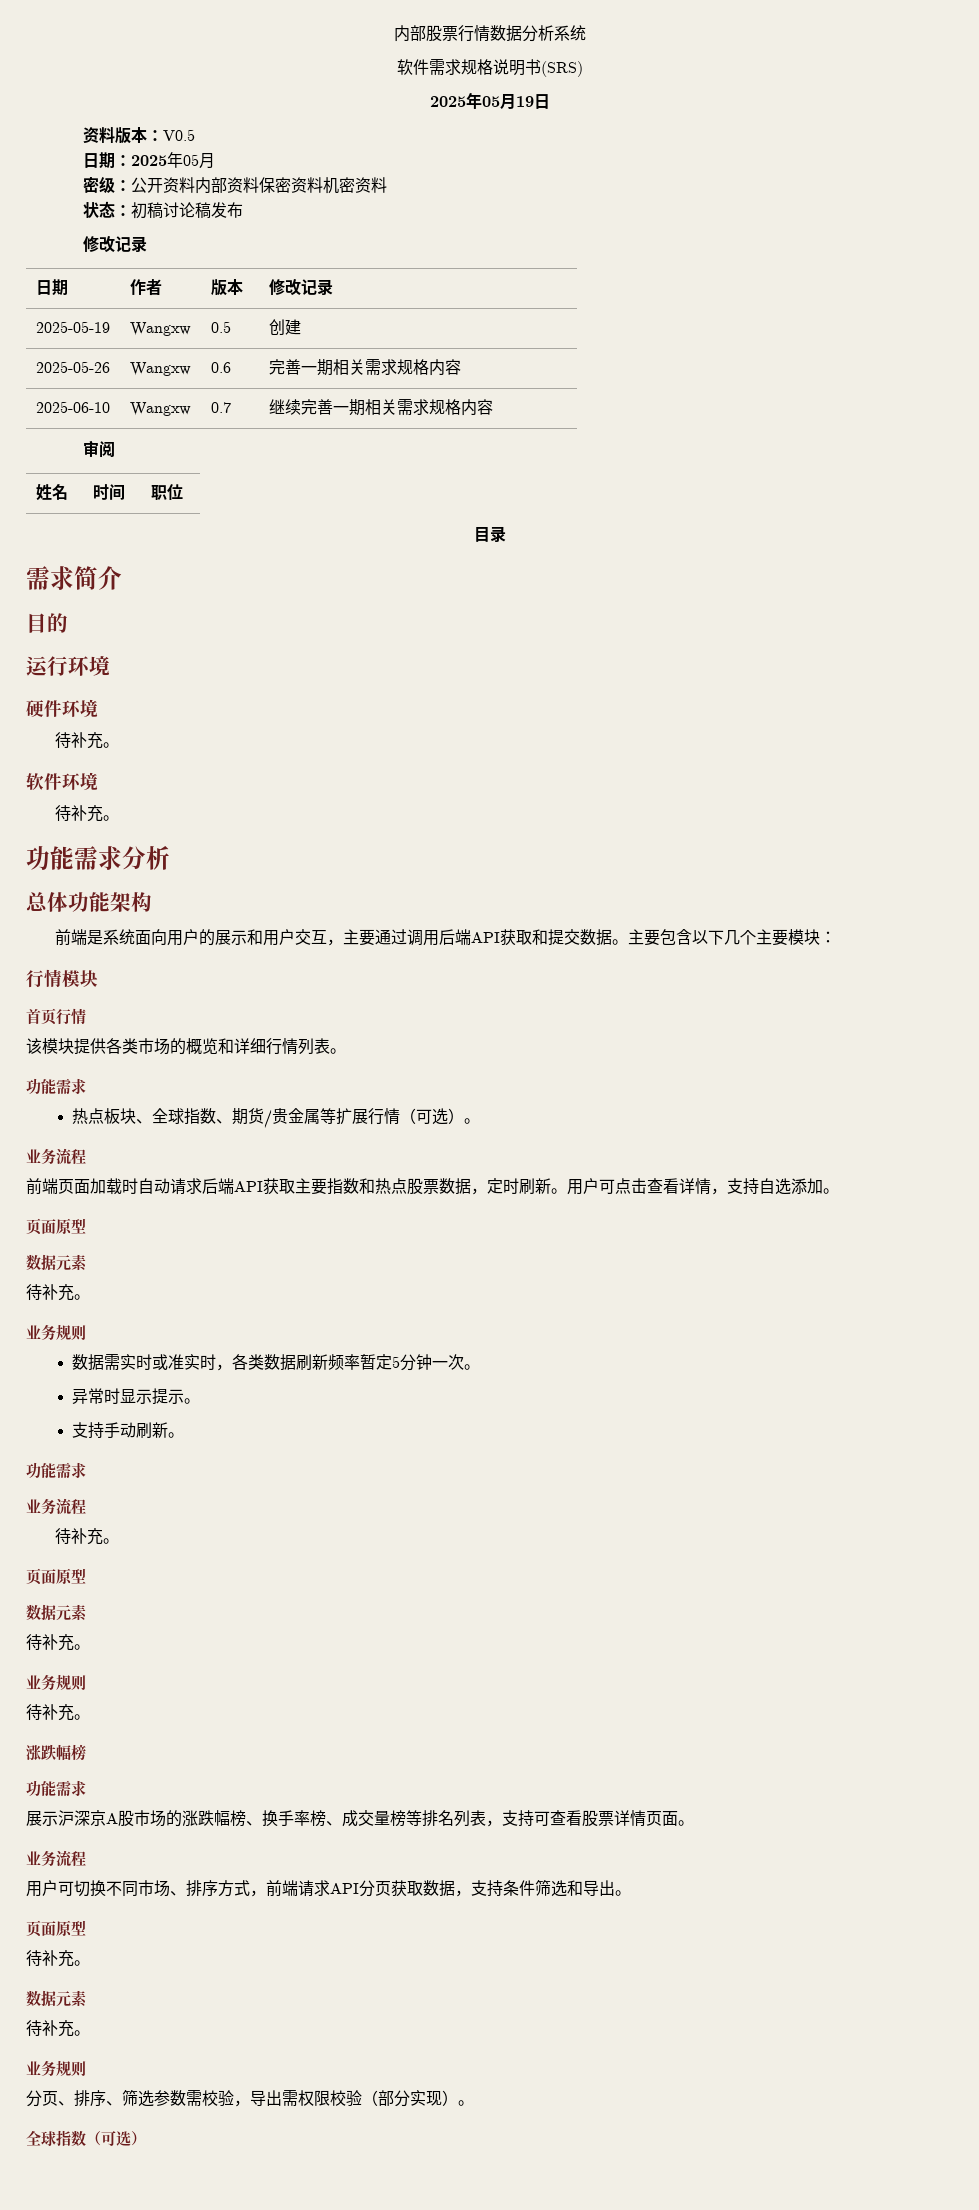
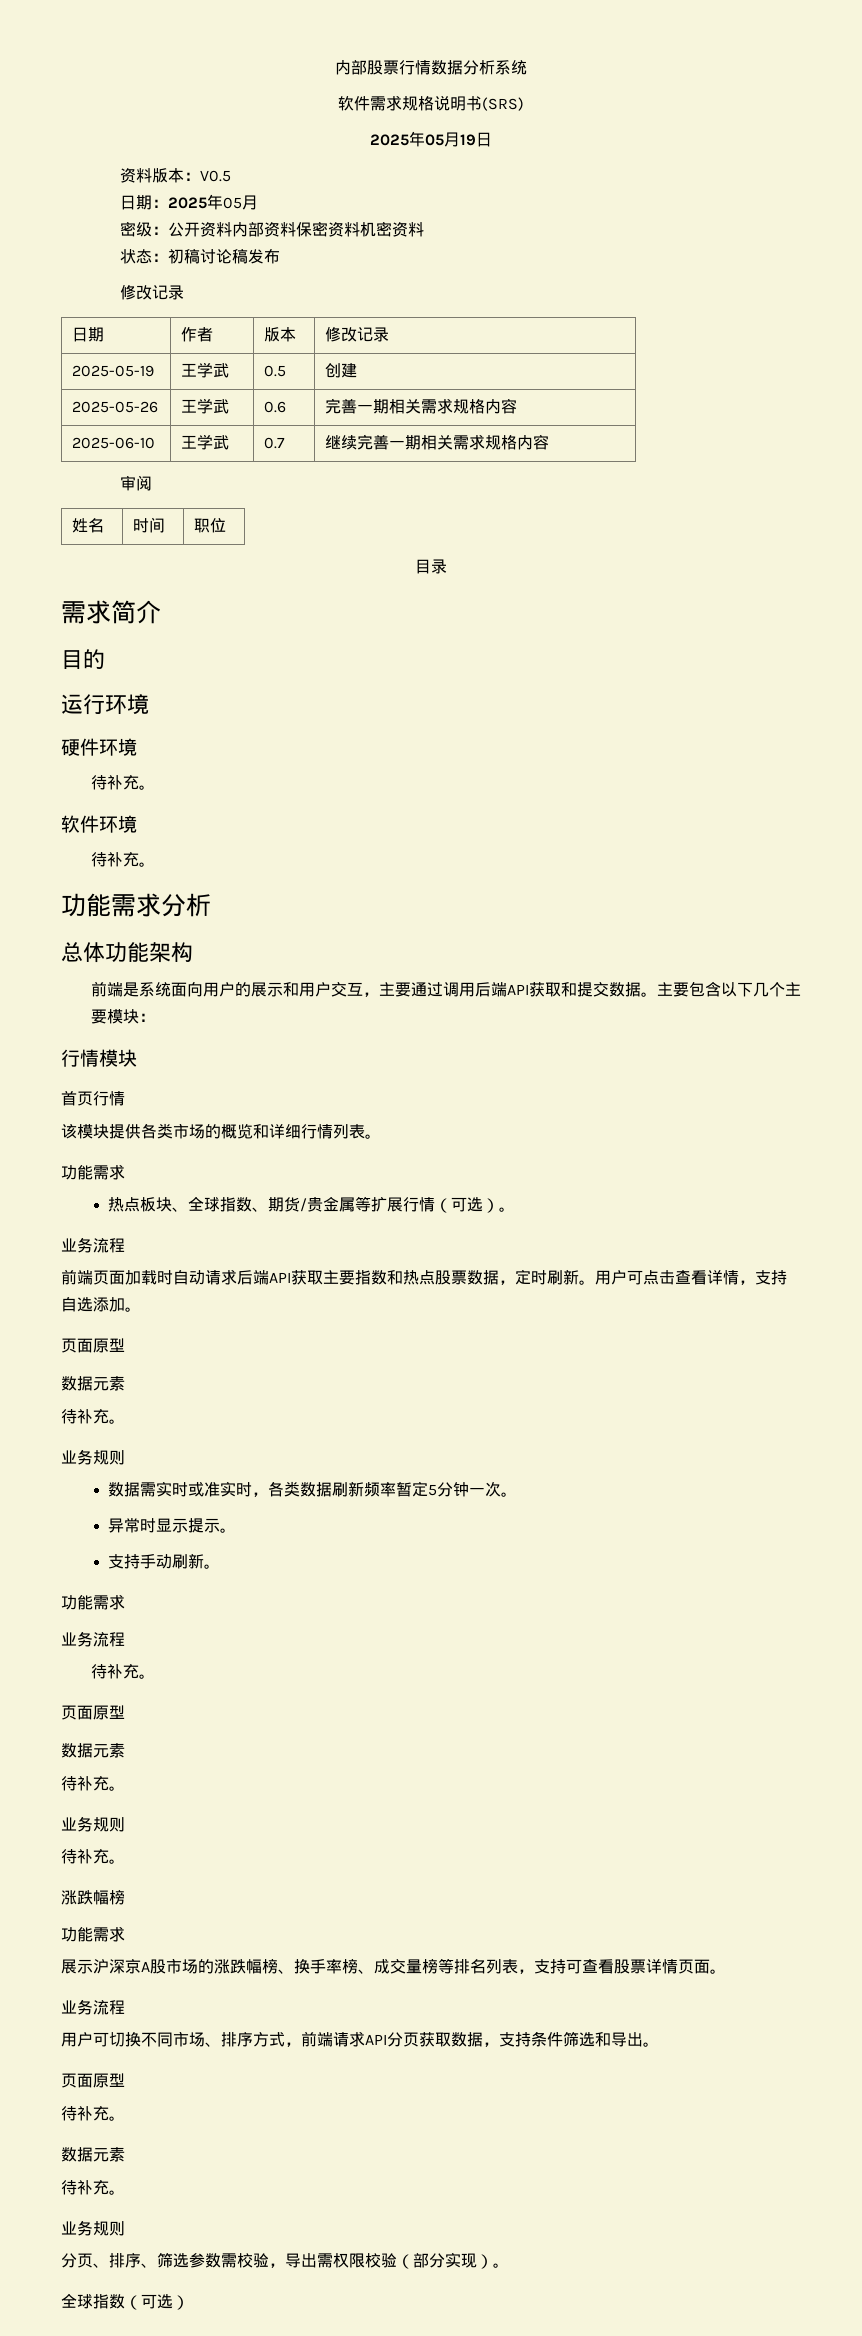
- 2025-05-19 | Wangxw | 0.5 | 创建
+ 2025-05-19 | 王学武 | 0.5 | 创建
- 2025-05-26 | Wangxw | 0.6 | 完善一期相关需求规格内容
+ 2025-05-26 | 王学武 | 0.6 | 完善一期相关需求规格内容
- 2025-06-10 | Wangxw | 0.7 | 继续完善一期相关需求规格内容
+ 2025-06-10 | 王学武 | 0.7 | 继续完善一期相关需求规格内容

